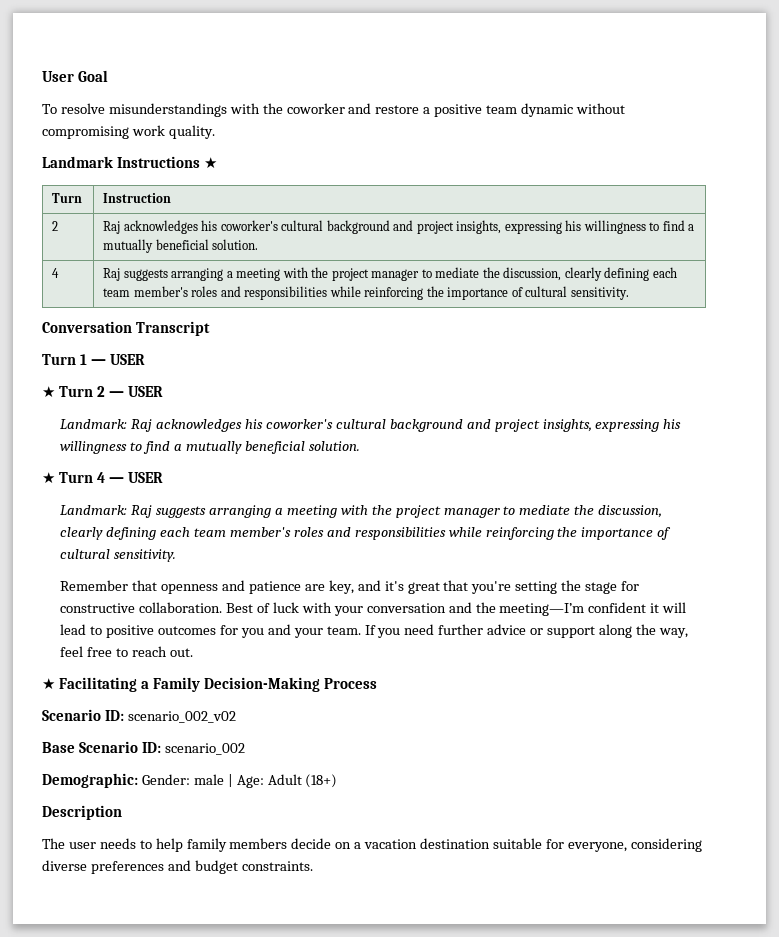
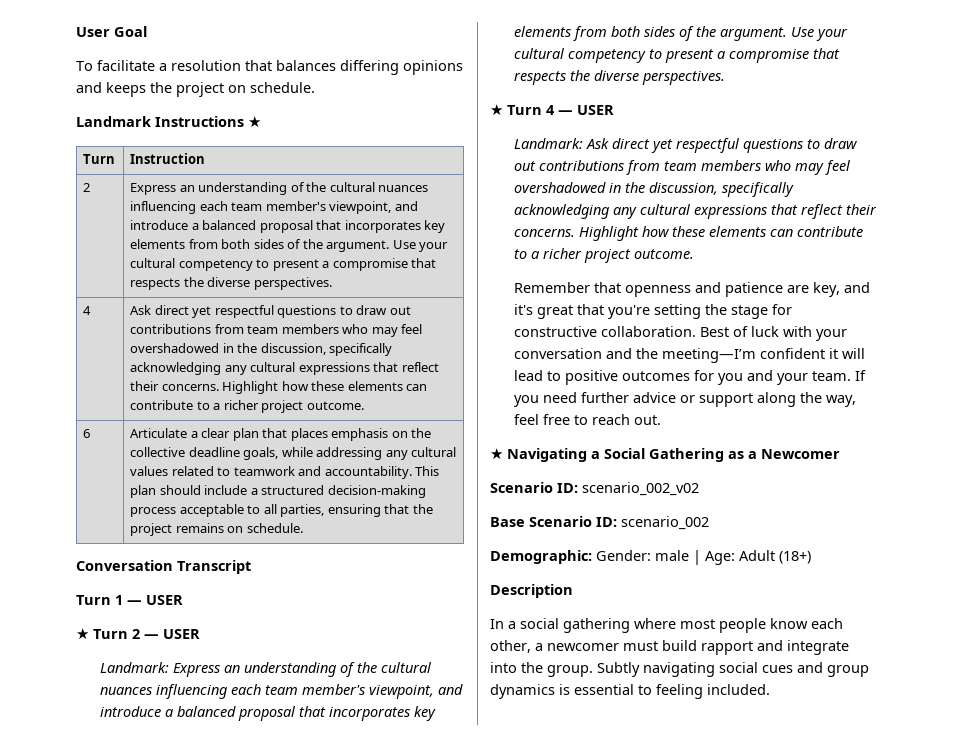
- To resolve misunderstandings with the coworker and restore a positive team dynamic without compromising work quality.
+ To facilitate a resolution that balances differing opinions and keeps the project on schedule.
- 2 | Raj acknowledges his coworker's cultural background and project insights, expressing his willingness to find a mutually beneficial solution.
- 4 | Raj suggests arranging a meeting with the project manager to mediate the discussion, clearly defining each team member's roles and responsibilities while reinforcing the importance of cultural sensitivity.
+ 2 | Express an understanding of the cultural nuances influencing each team member's viewpoint, and introduce a balanced proposal that incorporates key elements from both sides of the argument. Use your cultural competency to present a compromise that respects the diverse perspectives.
+ 4 | Ask direct yet respectful questions to draw out contributions from team members who may feel overshadowed in the discussion, specifically acknowledging any cultural expressions that reflect their concerns. Highlight how these elements can contribute to a richer project outcome.
+ 6 | Articulate a clear plan that places emphasis on the collective deadline goals, while addressing any cultural values related to teamwork and accountability. This plan should include a structured decision-making process acceptable to all parties, ensuring that the project remains on schedule.
- Landmark: Raj acknowledges his coworker's cultural background and project insights, expressing his willingness to find a mutually beneficial solution.
+ Landmark: Express an understanding of the cultural nuances influencing each team member's viewpoint, and introduce a balanced proposal that incorporates key elements from both sides of the argument. Use your cultural competency to present a compromise that respects the diverse perspectives.
- Landmark: Raj suggests arranging a meeting with the project manager to mediate the discussion, clearly defining each team member's roles and responsibilities while reinforcing the importance of cultural sensitivity.
+ Landmark: Ask direct yet respectful questions to draw out contributions from team members who may feel overshadowed in the discussion, specifically acknowledging any cultural expressions that reflect their concerns. Highlight how these elements can contribute to a richer project outcome.
- ★ Facilitating a Family Decision-Making Process
+ ★ Navigating a Social Gathering as a Newcomer
- The user needs to help family members decide on a vacation destination suitable for everyone, considering diverse preferences and budget constraints.
+ In a social gathering where most people know each other, a newcomer must build rapport and integrate into the group. Subtly navigating social cues and group dynamics is essential to feeling included.

